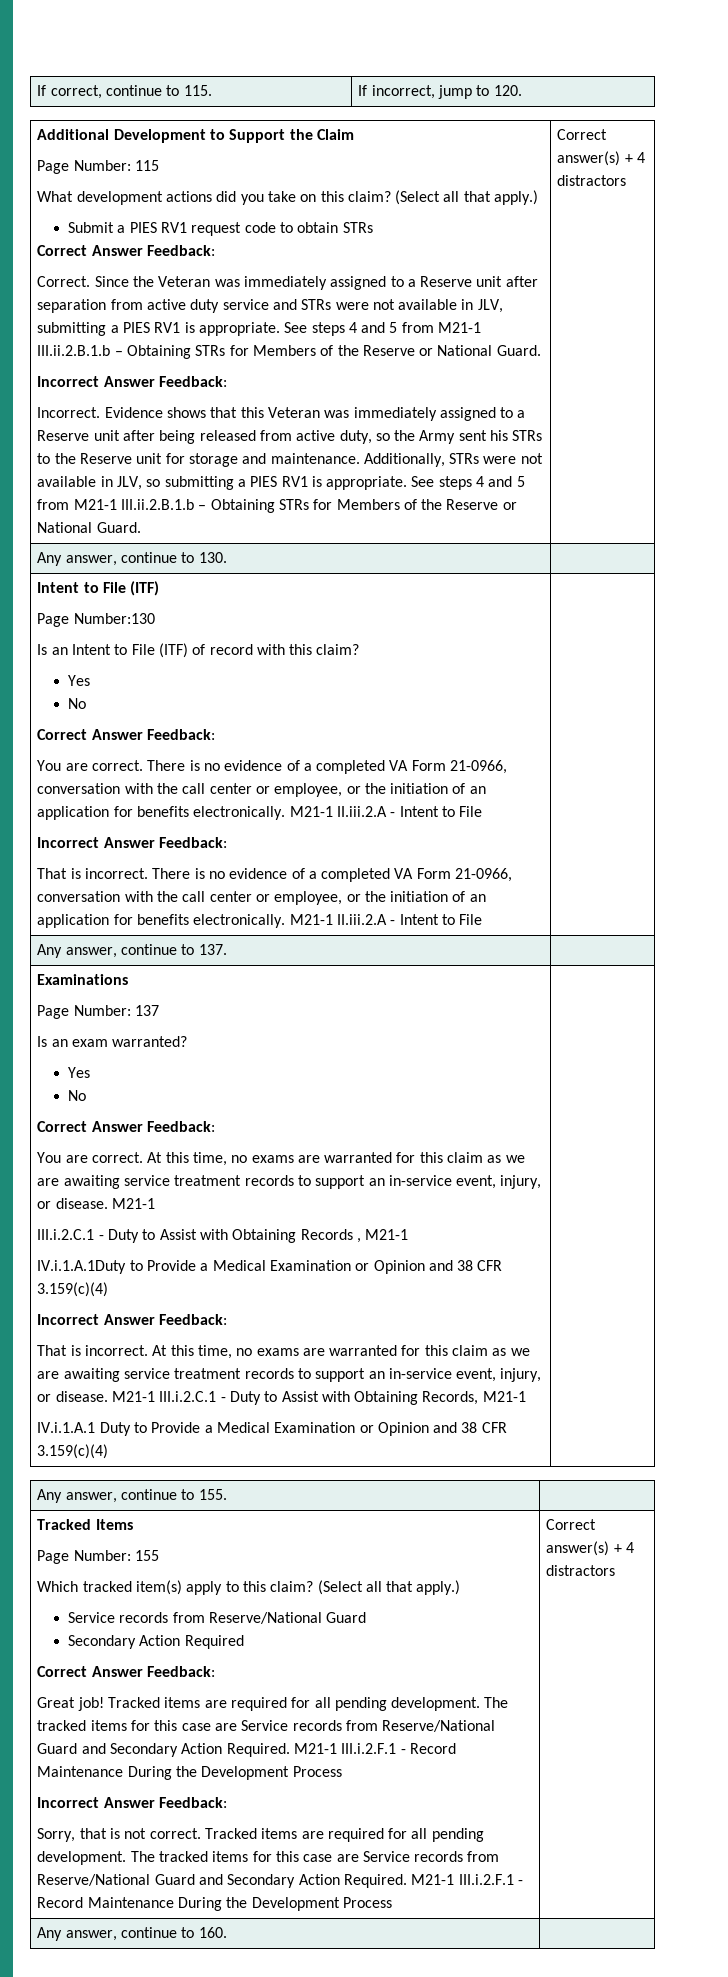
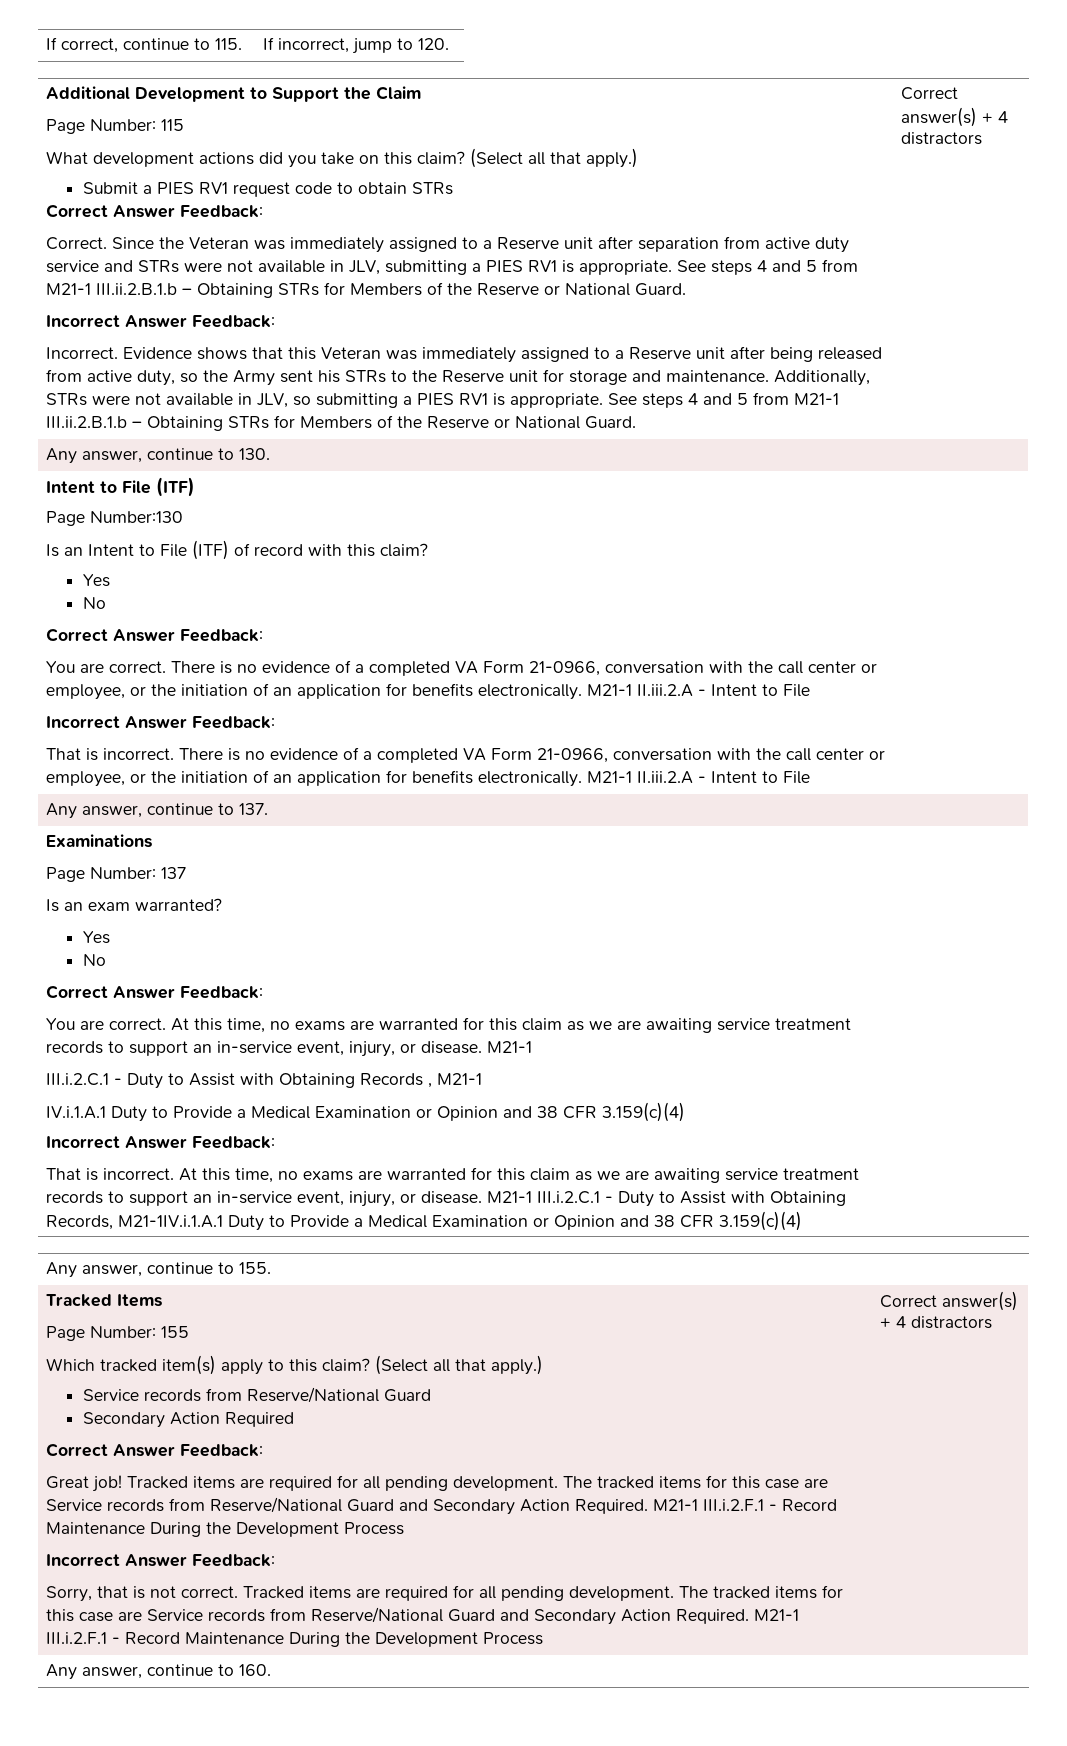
- IV.i.1.A.1Duty to Provide a Medical Examination or Opinion and 38 CFR 3.159(c)(4)
+ IV.i.1.A.1 Duty to Provide a Medical Examination or Opinion and 38 CFR 3.159(c)(4)
- M21-1 III.i.2.C.1 - Duty to Assist with Obtaining Records, M21-1
- IV.i.1.A.1 Duty to Provide a Medical Examination or Opinion and 38 CFR 3.159(c)(4)
+ M21-1 III.i.2.C.1 - Duty to Assist with Obtaining Records, M21-1IV.i.1.A.1 Duty to Provide a Medical Examination or Opinion and 38 CFR 3.159(c)(4)

